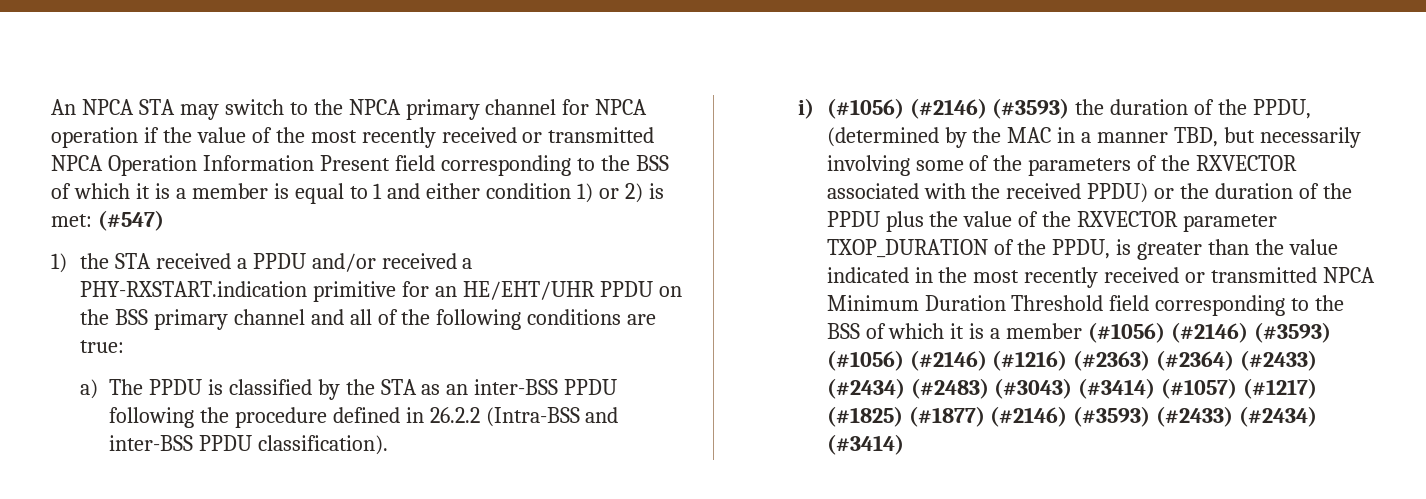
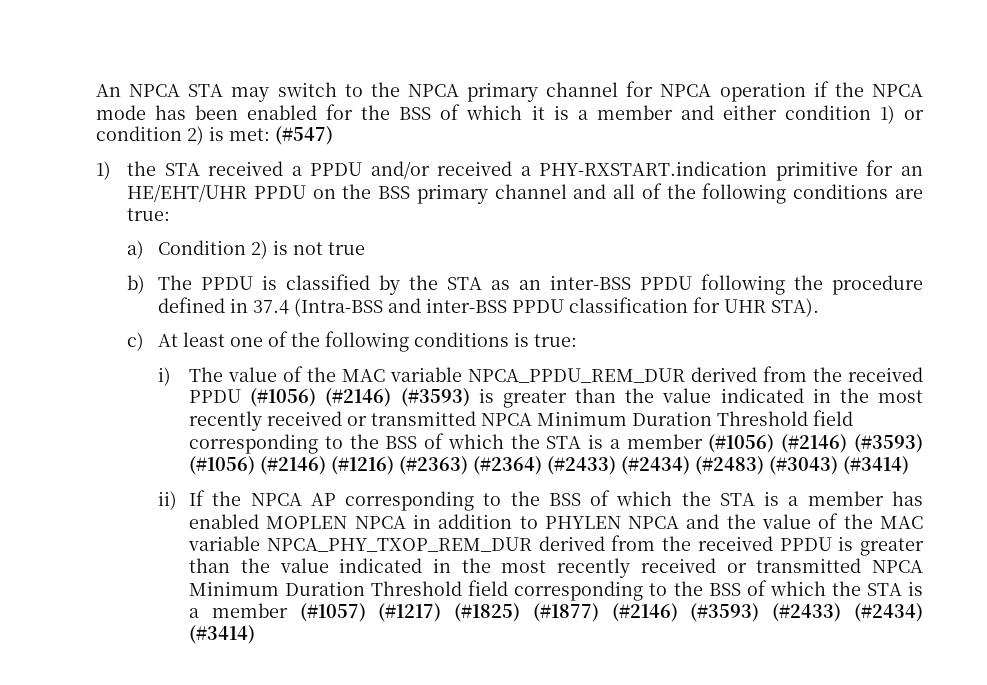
- An NPCA STA may switch to the NPCA primary channel for NPCA operation if the value of the most recently received or transmitted NPCA Operation Information Present field corresponding to the BSS of which it is a member is equal to 1 and either condition 1) or 2) is met: (#547)
+ An NPCA STA may switch to the NPCA primary channel for NPCA operation if the NPCA mode has been enabled for the BSS of which it is a member and either condition 1) or condition 2) is met: (#547)
- a) The PPDU is classified by the STA as an inter-BSS PPDU following the procedure defined in 26.2.2 (Intra-BSS and inter-BSS PPDU classification).
- i) (#1056) (#2146) (#3593) the duration of the PPDU, (determined by the MAC in a manner TBD, but necessarily involving some of the parameters of the RXVECTOR associated with the received PPDU) or the duration of the PPDU plus the value of the RXVECTOR parameter TXOP_DURATION of the PPDU, is greater than the value indicated in the most recently received or transmitted NPCA Minimum Duration Threshold field corresponding to the BSS of which it is a member (#1056) (#2146) (#3593) (#1056) (#2146) (#1216) (#2363) (#2364) (#2433) (#2434) (#2483) (#3043) (#3414) (#1057) (#1217) (#1825) (#1877) (#2146) (#3593) (#2433) (#2434) (#3414)
+ a) Condition 2) is not true
+ b) The PPDU is classified by the STA as an inter-BSS PPDU following the procedure defined in 37.4 (Intra-BSS and inter-BSS PPDU classification for UHR STA).
+ c) At least one of the following conditions is true:
+ i) The value of the MAC variable NPCA_PPDU_REM_DUR derived from the received PPDU (#1056) (#2146) (#3593) is greater than the value indicated in the most recently received or transmitted NPCA Minimum Duration Threshold field corresponding to the BSS of which the STA is a member (#1056) (#2146) (#3593) (#1056) (#2146) (#1216) (#2363) (#2364) (#2433) (#2434) (#2483) (#3043) (#3414)
+ ii) If the NPCA AP corresponding to the BSS of which the STA is a member has enabled MOPLEN NPCA in addition to PHYLEN NPCA and the value of the MAC variable NPCA_PHY_TXOP_REM_DUR derived from the received PPDU is greater than the value indicated in the most recently received or transmitted NPCA Minimum Duration Threshold field corresponding to the BSS of which the STA is a member (#1057) (#1217) (#1825) (#1877) (#2146) (#3593) (#2433) (#2434) (#3414)

